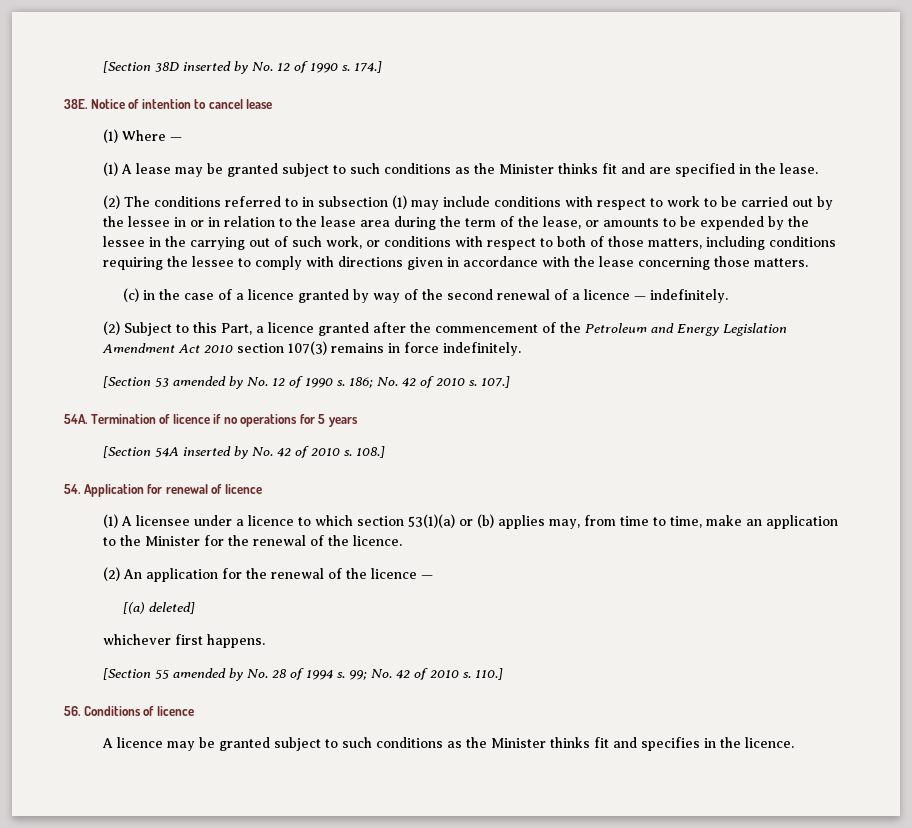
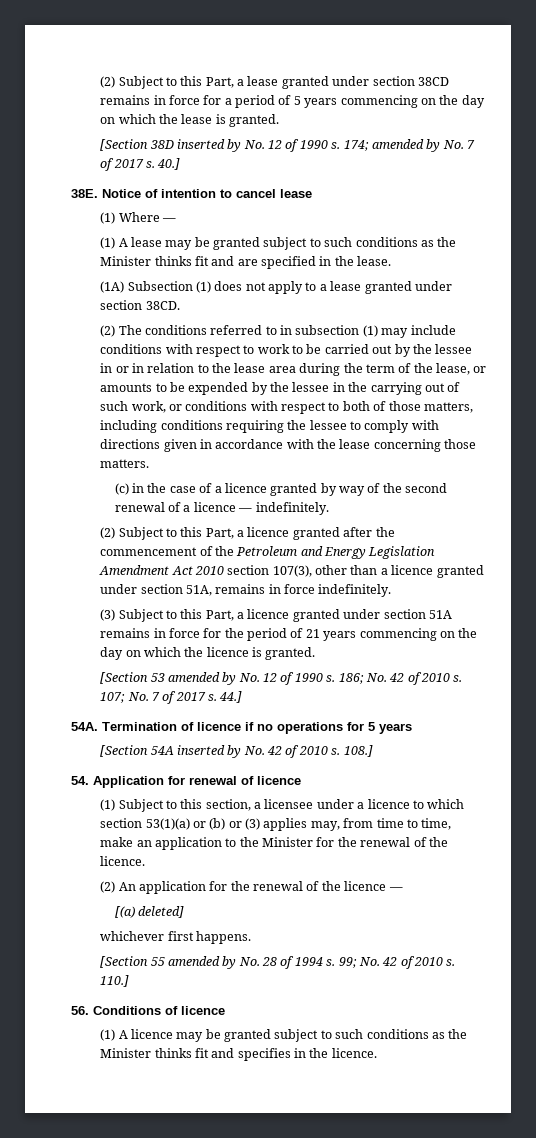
+ (2) Subject to this Part, a lease granted under section 38CD remains in force for a period of 5 years commencing on the day on which the lease is granted.
- 174.]
+ 174; amended by No. 7 of 2017 s. 40.]
+ (1A) Subsection (1) does not apply to a lease granted under section 38CD.
- (2) Subject to this Part, a licence granted after the commencement of the Petroleum and Energy Legislation Amendment Act 2010 section 107(3) remains in force indefinitely.
+ (2) Subject to this Part, a licence granted after the commencement of the Petroleum and Energy Legislation Amendment Act 2010 section 107(3), other than a licence granted under section 51A, remains in force indefinitely.
+ (3) Subject to this Part, a licence granted under section 51A remains in force for the period of 21 years commencing on the day on which the licence is granted.
- 107.]
+ 107; No. 7 of 2017 s. 44.]
- (1) A licensee under a licence to which section 53(1)(a) or (b) applies may, from time to time, make an application to the Minister for the renewal of the licence.
+ (1) Subject to this section, a licensee under a licence to which section 53(1)(a) or (b) or (3) applies may, from time to time, make an application to the Minister for the renewal of the licence.
- A licence may be granted subject to such conditions as the Minister thinks fit and specifies in the licence.
+ (1) A licence may be granted subject to such conditions as the Minister thinks fit and specifies in the licence.

